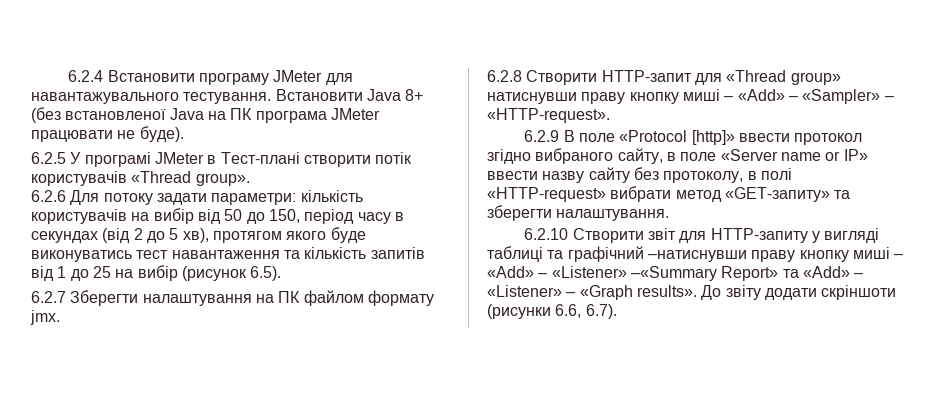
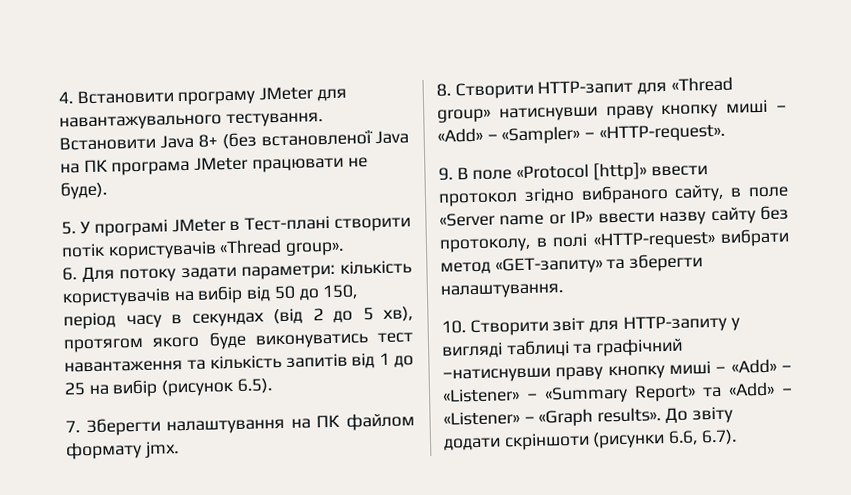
- 6.2.4 Встановити програму JMeter для навантажувального тестування.
+ 4. Встановити програму JMeter для навантажувального тестування.
- 6.2.5 У програмі JMeter в Тест-плані створити потік користувачів «Thread group».
+ 5. У програмі JMeter в Тест-плані створити потік користувачів «Thread group».
- 6.2.6 Для потоку задати параметри: кількість користувачів на вибір від 50 до 150, період часу в секундах (від 2 до 5 хв), протягом якого буде виконуватись тест навантаження та кількість запитів від 1 до 25 на вибір (рисунок 6.5).
+ 6. Для потоку задати параметри: кількість користувачів на вибір від 50 до 150, період часу в секундах (від 2 до 5 хв), протягом якого буде виконуватись тест навантаження та кількість запитів від 1 до 25 на вибір (рисунок 6.5).
- 6.2.7 Зберегти налаштування на ПК файлом формату jmx.
+ 7. Зберегти налаштування на ПК файлом формату jmx.
- 6.2.8 Створити HTTP-запит для «Thread group» натиснувши праву кнопку миші – «Add» – «Sampler» – «HTTP-request».
+ 8. Створити HTTP-запит для «Thread group» натиснувши праву кнопку миші – «Add» – «Sampler» – «HTTP-request».
- 6.2.9 В поле «Protocol [http]» ввести протокол згідно вибраного сайту, в поле «Server name or IP» ввести назву сайту без протоколу, в полі «HTTP-request» вибрати метод «GET-запиту» та зберегти налаштування.
+ 9. В поле «Protocol [http]» ввести протокол згідно вибраного сайту, в поле «Server name or IP» ввести назву сайту без протоколу, в полі «HTTP-request» вибрати метод «GET-запиту» та зберегти налаштування.
- 6.2.10 Створити звіт для HTTP-запиту у вигляді таблиці та графічний –натиснувши праву кнопку миші – «Add» – «Listener» –«Summary Report» та «Add» – «Listener» – «Graph results».
+ 10. Створити звіт для HTTP-запиту у вигляді таблиці та графічний –натиснувши праву кнопку миші – «Add» – «Listener» – «Summary Report» та «Add» – «Listener» – «Graph results».

